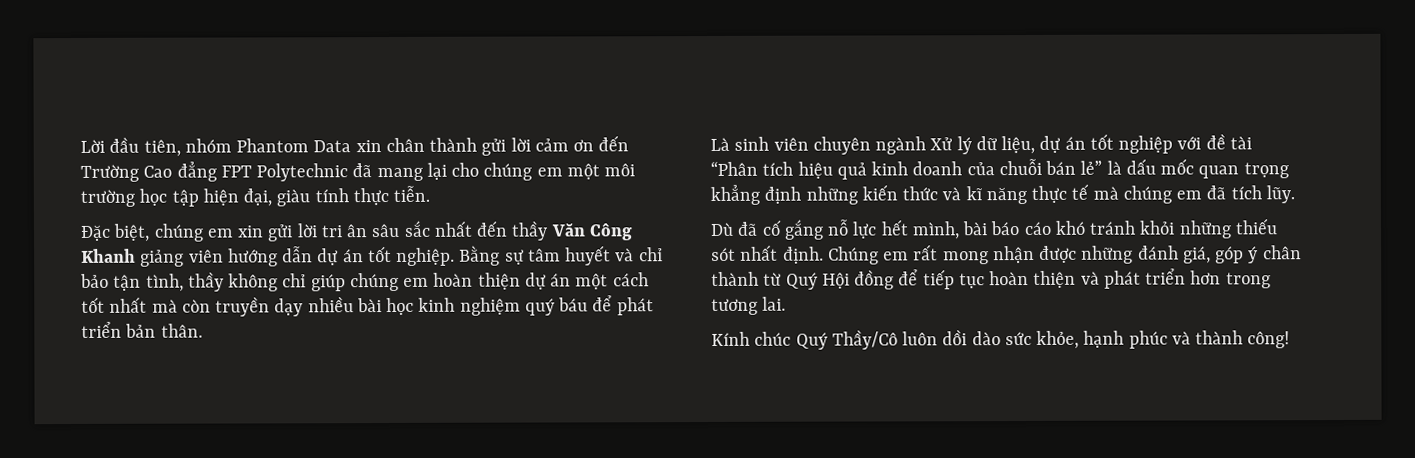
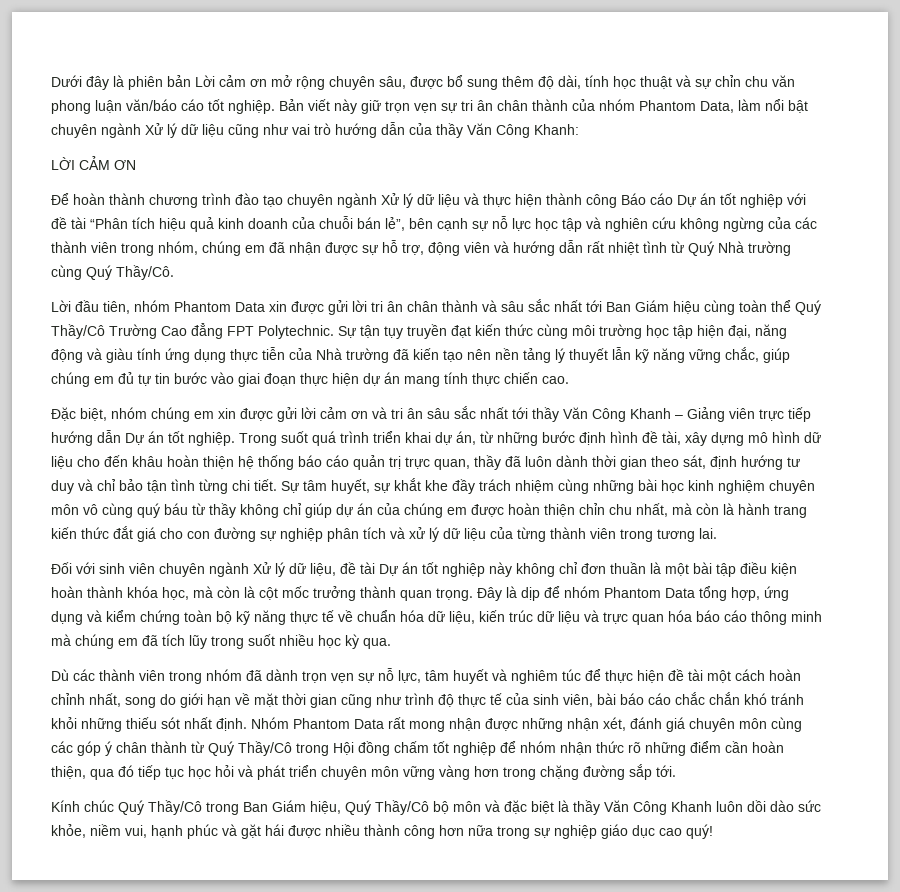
- Lời đầu tiên, nhóm Phantom Data xin chân thành gửi lời cảm ơn đến Trường Cao đẳng FPT Polytechnic đã mang lại cho chúng em một môi trường học tập hiện đại, giàu tính thực tiễn.
- Đặc biệt, chúng em xin gửi lời tri ân sâu sắc nhất đến thầy Văn Công Khanh giảng viên hướng dẫn dự án tốt nghiệp. Bằng sự tâm huyết và chỉ bảo tận tình, thầy không chỉ giúp chúng em hoàn thiện dự án một cách tốt nhất mà còn truyền dạy nhiều bài học kinh nghiệm quý báu để phát triển bản thân.
- Là sinh viên chuyên ngành Xử lý dữ liệu, dự án tốt nghiệp với đề tài “Phân tích hiệu quả kinh doanh của chuỗi bán lẻ” là dấu mốc quan trọng khẳng định những kiến thức và kĩ năng thực tế mà chúng em đã tích lũy.
- Dù đã cố gắng nỗ lực hết mình, bài báo cáo khó tránh khỏi những thiếu sót nhất định.
+ Dưới đây là phiên bản Lời cảm ơn mở rộng chuyên sâu, được bổ sung thêm độ dài, tính học thuật và sự chỉn chu văn phong luận văn/báo cáo tốt nghiệp. Bản viết này giữ trọn vẹn sự tri ân chân thành của nhóm Phantom Data, làm nổi bật chuyên ngành Xử lý dữ liệu cũng như vai trò hướng dẫn của thầy Văn Công Khanh:
+ LỜI CẢM ƠN
+ Để hoàn thành chương trình đào tạo chuyên ngành Xử lý dữ liệu và thực hiện thành công Báo cáo Dự án tốt nghiệp với đề tài “Phân tích hiệu quả kinh doanh của chuỗi bán lẻ”, bên cạnh sự nỗ lực học tập và nghiên cứu không ngừng của các thành viên trong nhóm, chúng em đã nhận được sự hỗ trợ, động viên và hướng dẫn rất nhiệt tình từ Quý Nhà trường cùng Quý Thầy/Cô.
+ Lời đầu tiên, nhóm Phantom Data xin được gửi lời tri ân chân thành và sâu sắc nhất tới Ban Giám hiệu cùng toàn thể Quý Thầy/Cô Trường Cao đẳng FPT Polytechnic. Sự tận tụy truyền đạt kiến thức cùng môi trường học tập hiện đại, năng động và giàu tính ứng dụng thực tiễn của Nhà trường đã kiến tạo nên nền tảng lý thuyết lẫn kỹ năng vững chắc, giúp chúng em đủ tự tin bước vào giai đoạn thực hiện dự án mang tính thực chiến cao.
+ Đặc biệt, nhóm chúng em xin được gửi lời cảm ơn và tri ân sâu sắc nhất tới thầy Văn Công Khanh – Giảng viên trực tiếp hướng dẫn Dự án tốt nghiệp. Trong suốt quá trình triển khai dự án, từ những bước định hình đề tài, xây dựng mô hình dữ liệu cho đến khâu hoàn thiện hệ thống báo cáo quản trị trực quan, thầy đã luôn dành thời gian theo sát, định hướng tư duy và chỉ bảo tận tình từng chi tiết. Sự tâm huyết, sự khắt khe đầy trách nhiệm cùng những bài học kinh nghiệm chuyên môn vô cùng quý báu từ thầy không chỉ giúp dự án của chúng em được hoàn thiện chỉn chu nhất, mà còn là hành trang kiến thức đắt giá cho con đường sự nghiệp phân tích và xử lý dữ liệu của từng thành viên trong tương lai.
+ Đối với sinh viên chuyên ngành Xử lý dữ liệu, đề tài Dự án tốt nghiệp này không chỉ đơn thuần là một bài tập điều kiện hoàn thành khóa học, mà còn là cột mốc trưởng thành quan trọng. Đây là dịp để nhóm Phantom Data tổng hợp, ứng dụng và kiểm chứng toàn bộ kỹ năng thực tế về chuẩn hóa dữ liệu, kiến trúc dữ liệu và trực quan hóa báo cáo thông minh mà chúng em đã tích lũy trong suốt nhiều học kỳ qua.
+ Dù các thành viên trong nhóm đã dành trọn vẹn sự nỗ lực, tâm huyết và nghiêm túc để thực hiện đề tài một cách hoàn chỉnh nhất, song do giới hạn về mặt thời gian cũng như trình độ thực tế của sinh viên, bài báo cáo chắc chắn khó tránh khỏi những thiếu sót nhất định.
- Chúng em rất mong nhận được những đánh giá, góp ý chân thành từ Quý Hội đồng để tiếp tục hoàn thiện và phát triển hơn trong tương lai.
- Kính chúc Quý Thầy/Cô luôn dồi dào sức khỏe, hạnh phúc và thành công!
+ Nhóm Phantom Data rất mong nhận được những nhận xét, đánh giá chuyên môn cùng các góp ý chân thành từ Quý Thầy/Cô trong Hội đồng chấm tốt nghiệp để nhóm nhận thức rõ những điểm cần hoàn thiện, qua đó tiếp tục học hỏi và phát triển chuyên môn vững vàng hơn trong chặng đường sắp tới.
+ Kính chúc Quý Thầy/Cô trong Ban Giám hiệu, Quý Thầy/Cô bộ môn và đặc biệt là thầy Văn Công Khanh luôn dồi dào sức khỏe, niềm vui, hạnh phúc và gặt hái được nhiều thành công hơn nữa trong sự nghiệp giáo dục cao quý!

